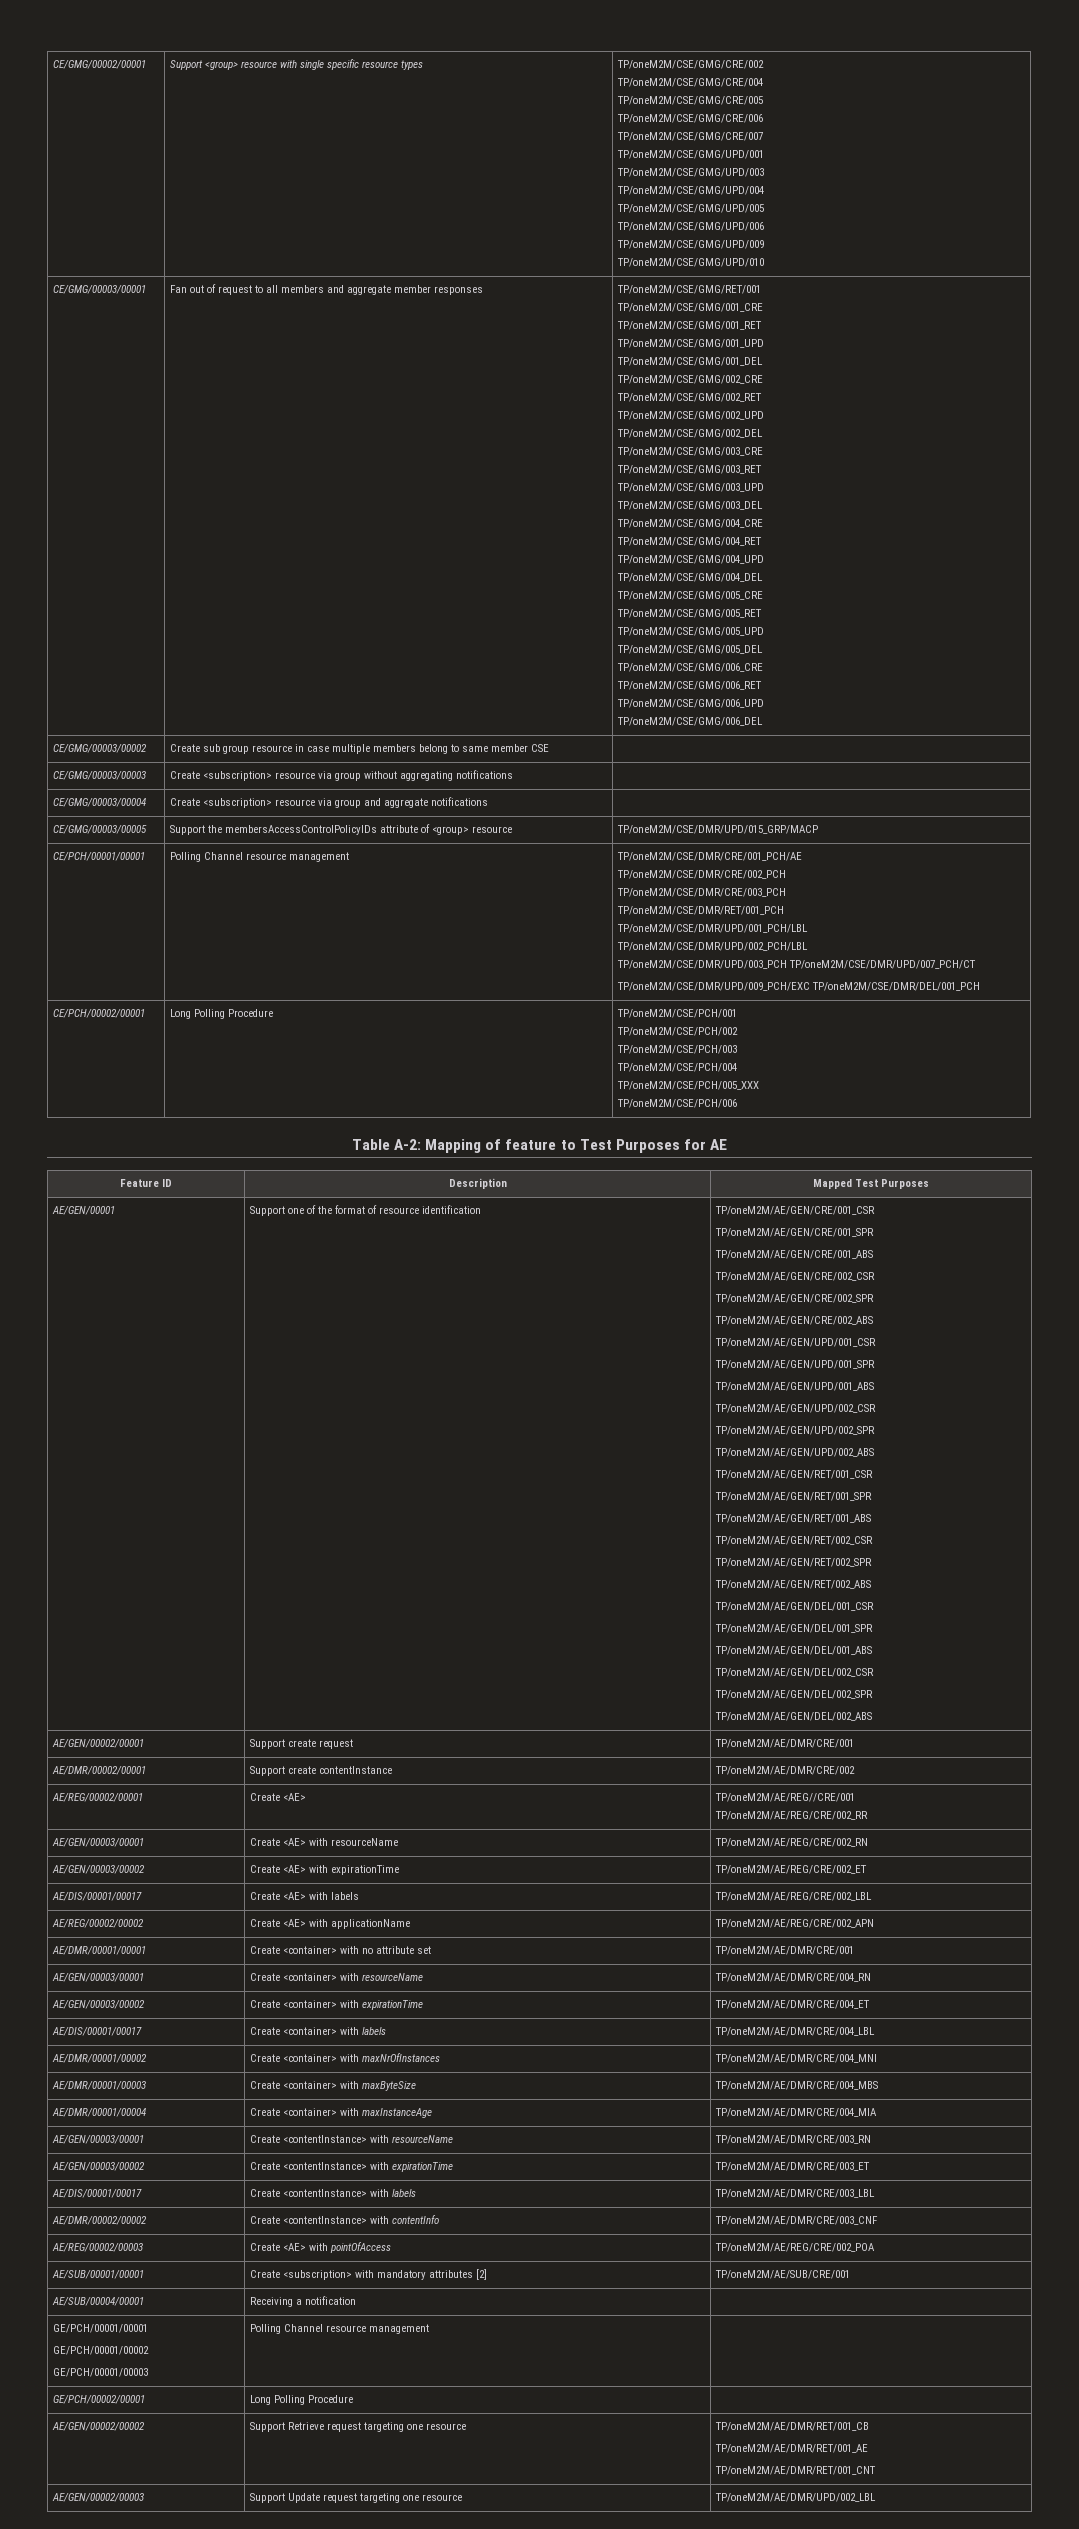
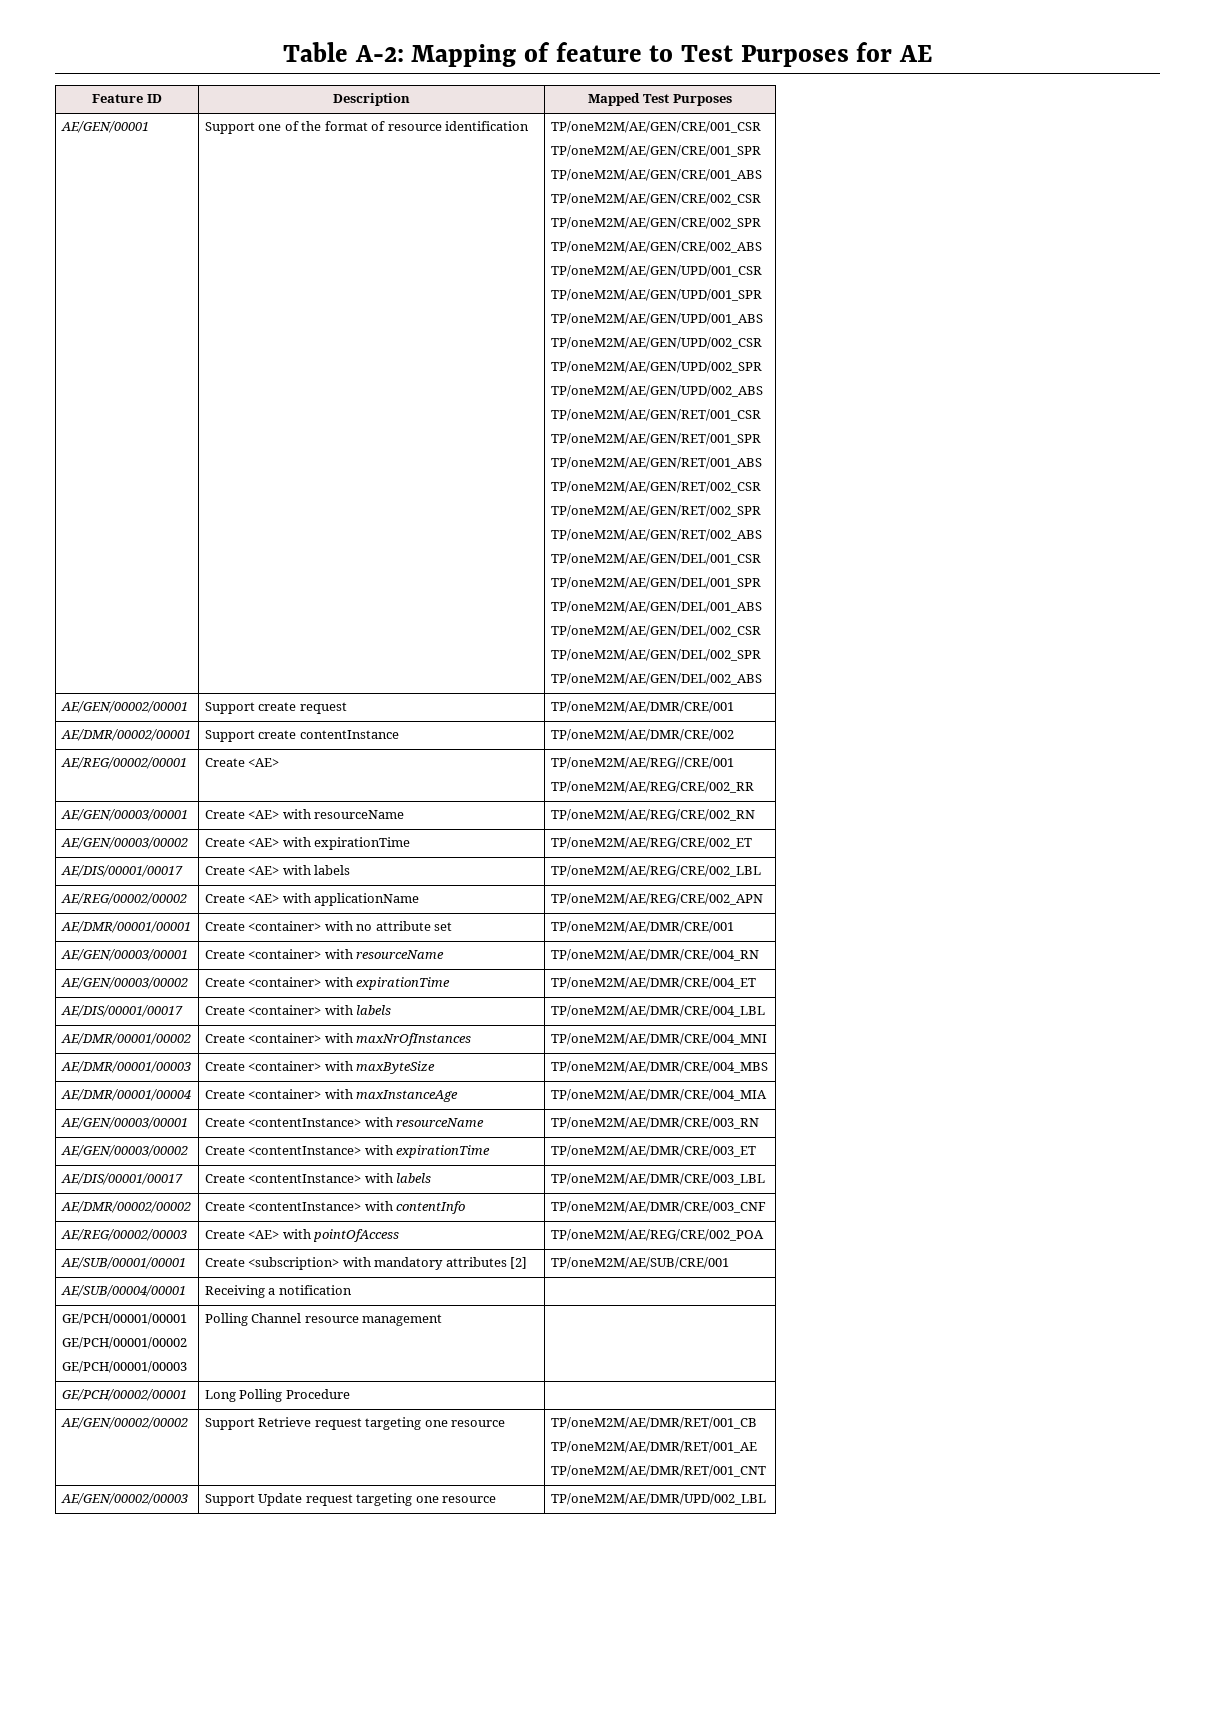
- CE/GMG/00002/00001 | Support <group> resource with single specific resource types | TP/oneM2M/CSE/GMG/CRE/002
- TP/oneM2M/CSE/GMG/CRE/004
- TP/oneM2M/CSE/GMG/CRE/005
- TP/oneM2M/CSE/GMG/CRE/006
- TP/oneM2M/CSE/GMG/CRE/007
- TP/oneM2M/CSE/GMG/UPD/001
- TP/oneM2M/CSE/GMG/UPD/003
- TP/oneM2M/CSE/GMG/UPD/004
- TP/oneM2M/CSE/GMG/UPD/005
- TP/oneM2M/CSE/GMG/UPD/006
- TP/oneM2M/CSE/GMG/UPD/009
- TP/oneM2M/CSE/GMG/UPD/010
- CE/GMG/00003/00001 | Fan out of request to all members and aggregate member responses | TP/oneM2M/CSE/GMG/RET/001
- TP/oneM2M/CSE/GMG/001_CRE
- TP/oneM2M/CSE/GMG/001_RET
- TP/oneM2M/CSE/GMG/001_UPD
- TP/oneM2M/CSE/GMG/001_DEL
- TP/oneM2M/CSE/GMG/002_CRE
- TP/oneM2M/CSE/GMG/002_RET
- TP/oneM2M/CSE/GMG/002_UPD
- TP/oneM2M/CSE/GMG/002_DEL
- TP/oneM2M/CSE/GMG/003_CRE
- TP/oneM2M/CSE/GMG/003_RET
- TP/oneM2M/CSE/GMG/003_UPD
- TP/oneM2M/CSE/GMG/003_DEL
- TP/oneM2M/CSE/GMG/004_CRE
- TP/oneM2M/CSE/GMG/004_RET
- TP/oneM2M/CSE/GMG/004_UPD
- TP/oneM2M/CSE/GMG/004_DEL
- TP/oneM2M/CSE/GMG/005_CRE
- TP/oneM2M/CSE/GMG/005_RET
- TP/oneM2M/CSE/GMG/005_UPD
- TP/oneM2M/CSE/GMG/005_DEL
- TP/oneM2M/CSE/GMG/006_CRE
- TP/oneM2M/CSE/GMG/006_RET
- TP/oneM2M/CSE/GMG/006_UPD
- TP/oneM2M/CSE/GMG/006_DEL
- CE/GMG/00003/00002 | Create sub group resource in case multiple members belong to same member CSE |
- CE/GMG/00003/00003 | Create <subscription> resource via group without aggregating notifications |
- CE/GMG/00003/00004 | Create <subscription> resource via group and aggregate notifications |
- CE/GMG/00003/00005 | Support the membersAccessControlPolicyIDs attribute of <group> resource | TP/oneM2M/CSE/DMR/UPD/015_GRP/MACP
- CE/PCH/00001/00001 | Polling Channel resource management | TP/oneM2M/CSE/DMR/CRE/001_PCH/AE
- TP/oneM2M/CSE/DMR/CRE/002_PCH
- TP/oneM2M/CSE/DMR/CRE/003_PCH
- TP/oneM2M/CSE/DMR/RET/001_PCH
- TP/oneM2M/CSE/DMR/UPD/001_PCH/LBL
- TP/oneM2M/CSE/DMR/UPD/002_PCH/LBL
- TP/oneM2M/CSE/DMR/UPD/003_PCH TP/oneM2M/CSE/DMR/UPD/007_PCH/CT
- TP/oneM2M/CSE/DMR/UPD/009_PCH/EXC TP/oneM2M/CSE/DMR/DEL/001_PCH
- CE/PCH/00002/00001 | Long Polling Procedure | TP/oneM2M/CSE/PCH/001
- TP/oneM2M/CSE/PCH/002
- TP/oneM2M/CSE/PCH/003
- TP/oneM2M/CSE/PCH/004
- TP/oneM2M/CSE/PCH/005_XXX
- TP/oneM2M/CSE/PCH/006

